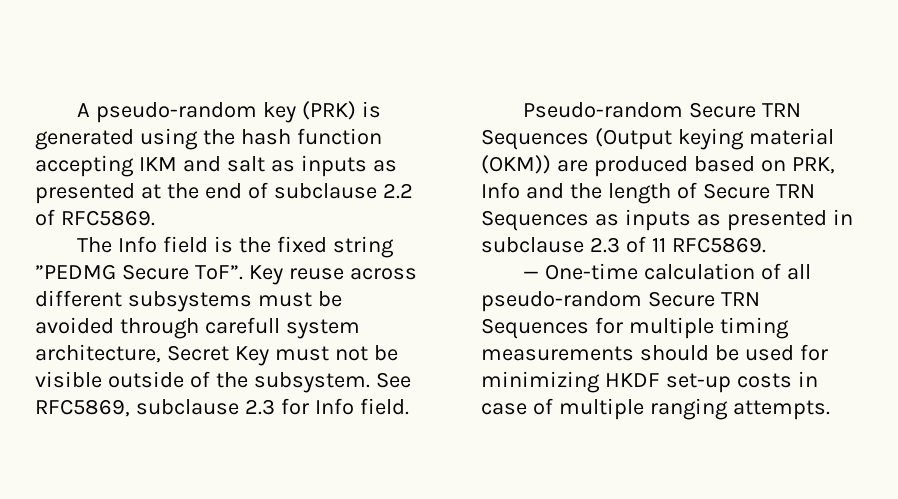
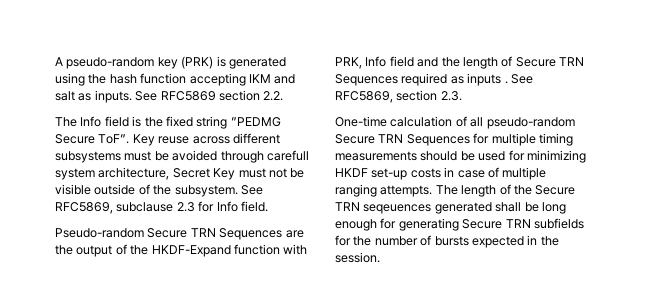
- A pseudo-random key (PRK) is generated using the hash function accepting IKM and salt as inputs as presented at the end of subclause 2.2 of RFC5869.
+ A pseudo-random key (PRK) is generated using the hash function accepting IKM and salt as inputs. See RFC5869 section 2.2.
- Pseudo-random Secure TRN Sequences (Output keying material (OKM)) are produced based on PRK, Info and the length of Secure TRN Sequences as inputs as presented in subclause 2.3 of 11 RFC5869.
- — One-time calculation of all pseudo-random Secure TRN Sequences for multiple timing measurements should be used for minimizing HKDF set-up costs in case of multiple ranging attempts.
+ Pseudo-random Secure TRN Sequences are the output of the HKDF-Expand function with PRK, Info field and the length of Secure TRN Sequences required as inputs . See RFC5869, section 2.3.
+ One-time calculation of all pseudo-random Secure TRN Sequences for multiple timing measurements should be used for minimizing HKDF set-up costs in case of multiple ranging attempts.
+ The length of the Secure TRN seqeuences generated shall be long enough for generating Secure TRN subfields for the number of bursts expected in the session.

